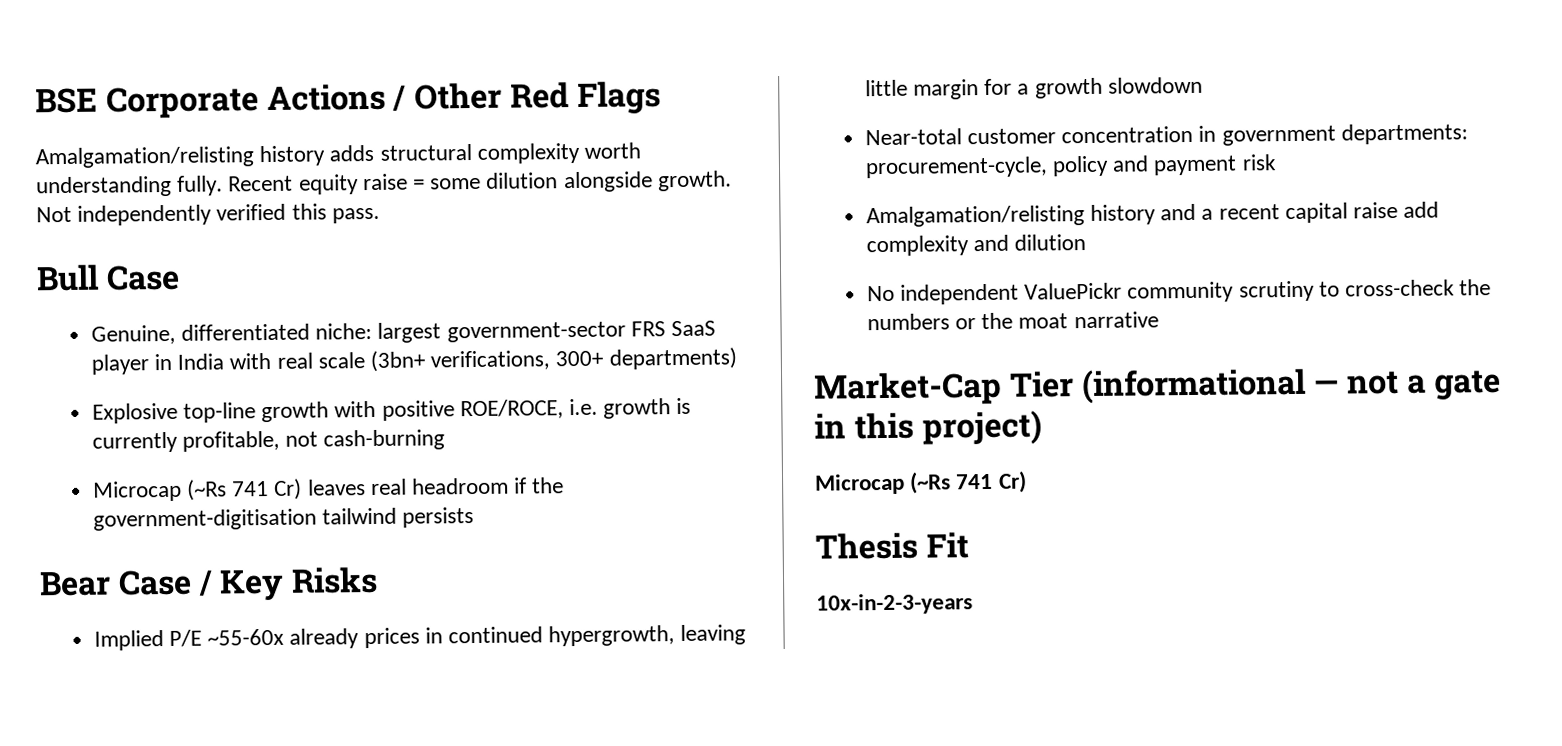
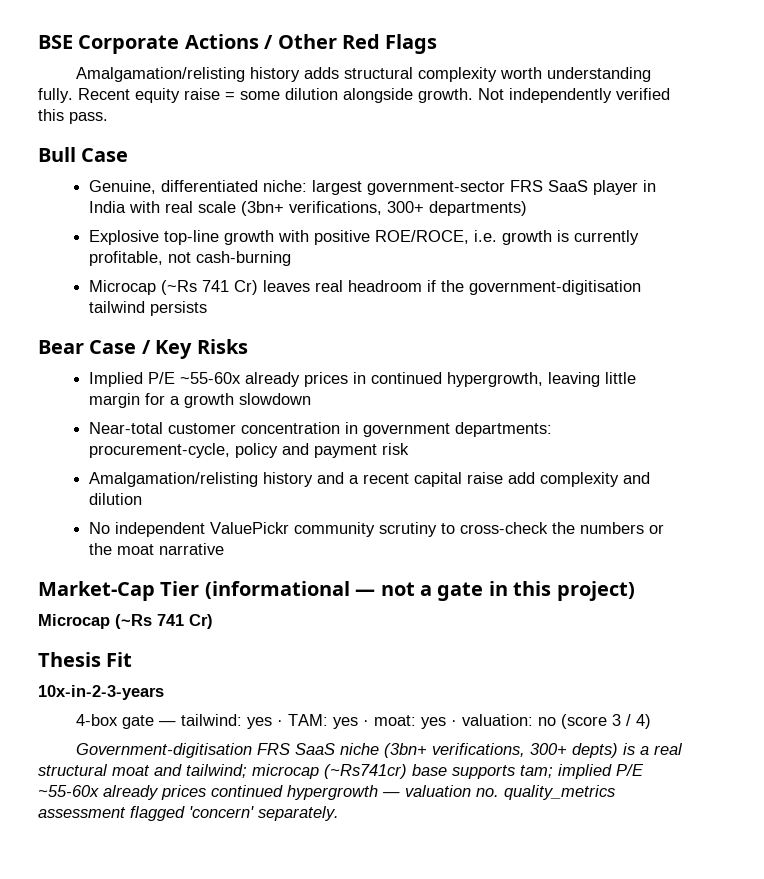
+ 4-box gate — tailwind: yes · TAM: yes · moat: yes · valuation: no (score 3 / 4)
+ Government-digitisation FRS SaaS niche (3bn+ verifications, 300+ depts) is a real structural moat and tailwind; microcap (~Rs741cr) base supports tam; implied P/E ~55-60x already prices continued hypergrowth — valuation no. quality_metrics assessment flagged 'concern' separately.

